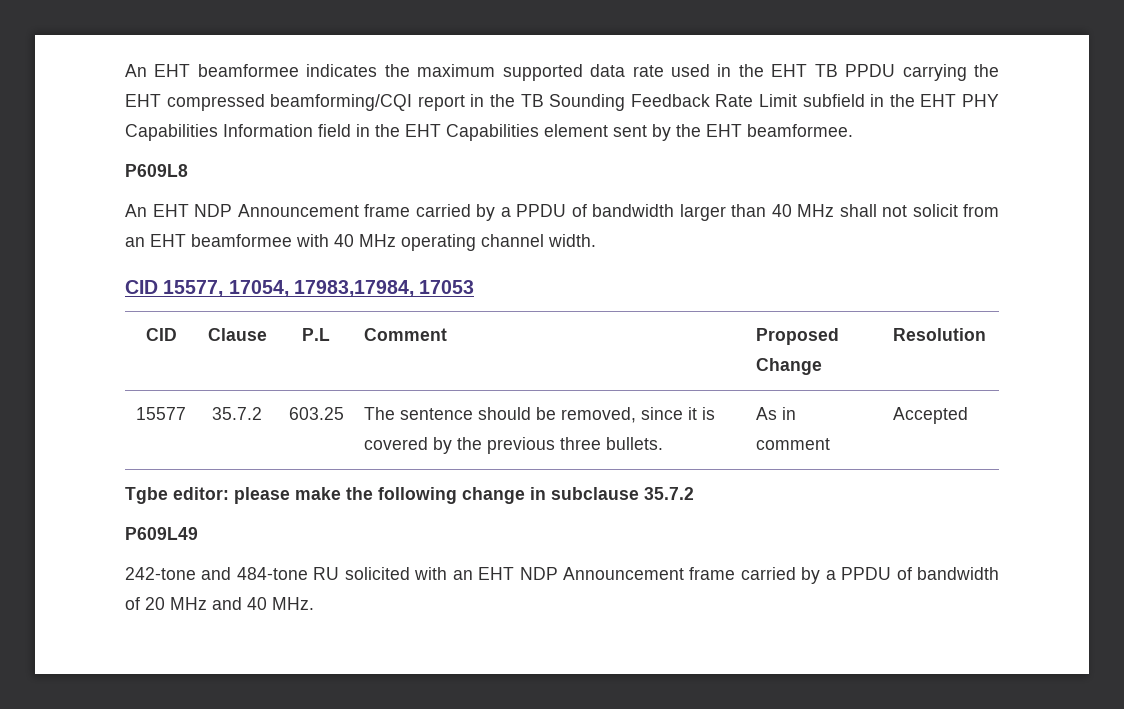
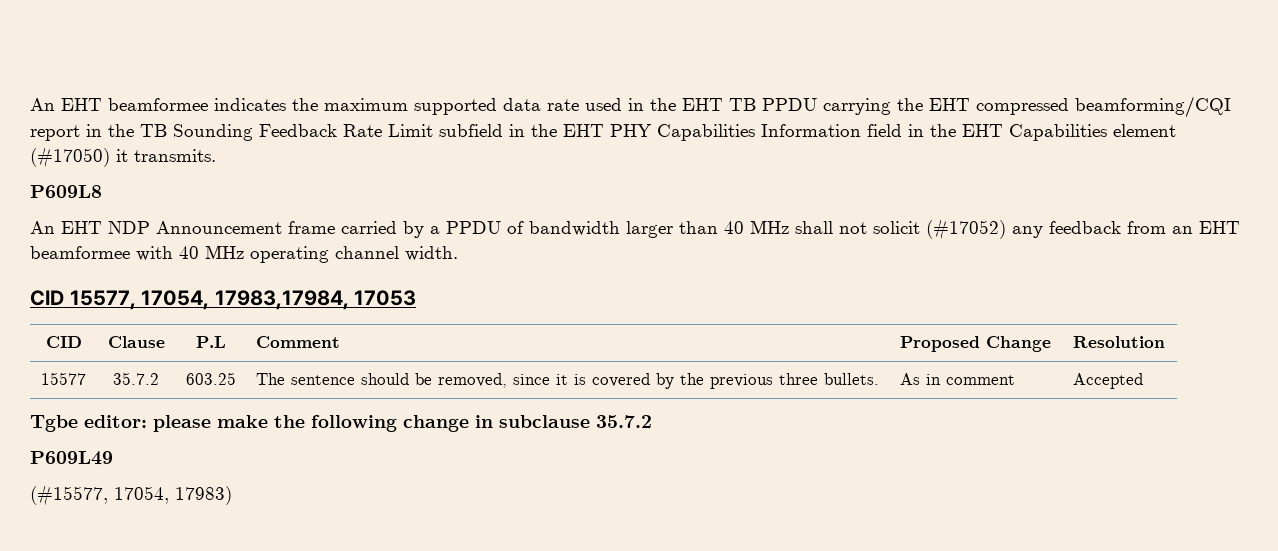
- An EHT beamformee indicates the maximum supported data rate used in the EHT TB PPDU carrying the EHT compressed beamforming/CQI report in the TB Sounding Feedback Rate Limit subfield in the EHT PHY Capabilities Information field in the EHT Capabilities element sent by the EHT beamformee.
+ An EHT beamformee indicates the maximum supported data rate used in the EHT TB PPDU carrying the EHT compressed beamforming/CQI report in the TB Sounding Feedback Rate Limit subfield in the EHT PHY Capabilities Information field in the EHT Capabilities element (#17050) it transmits.
- An EHT NDP Announcement frame carried by a PPDU of bandwidth larger than 40 MHz shall not solicit from an EHT beamformee with 40 MHz operating channel width.
+ An EHT NDP Announcement frame carried by a PPDU of bandwidth larger than 40 MHz shall not solicit (#17052) any feedback from an EHT beamformee with 40 MHz operating channel width.
- 242-tone and 484-tone RU solicited with an EHT NDP Announcement frame carried by a PPDU of bandwidth of 20 MHz and 40 MHz.
+ (#15577, 17054, 17983)

